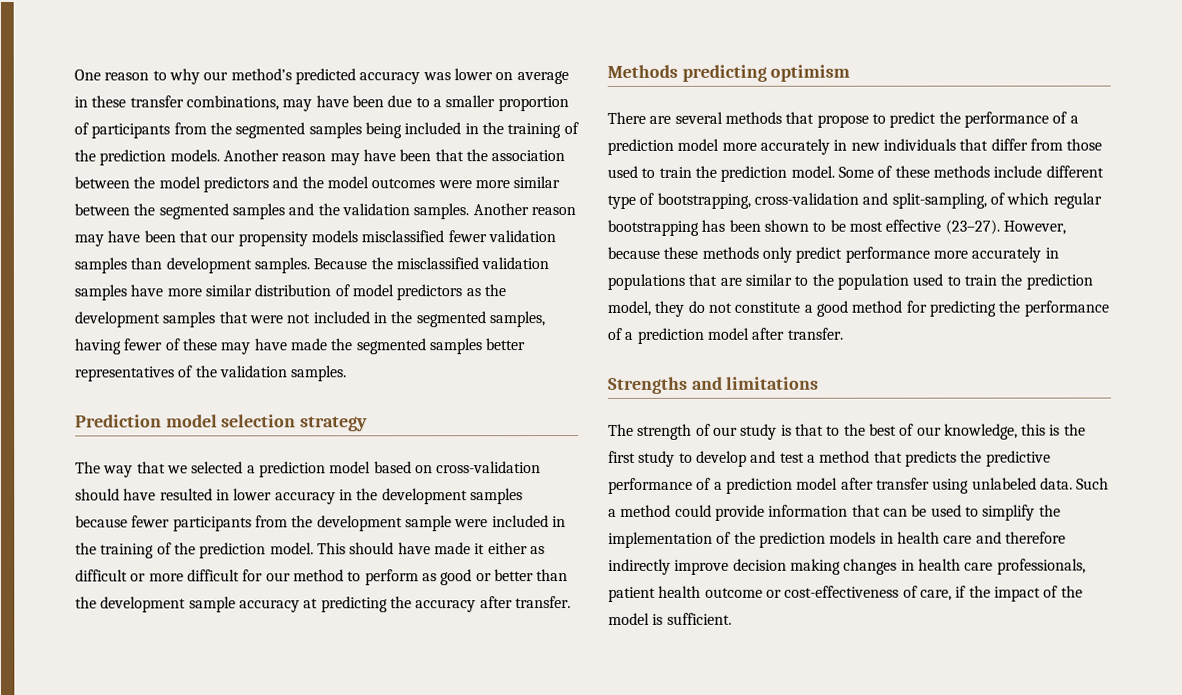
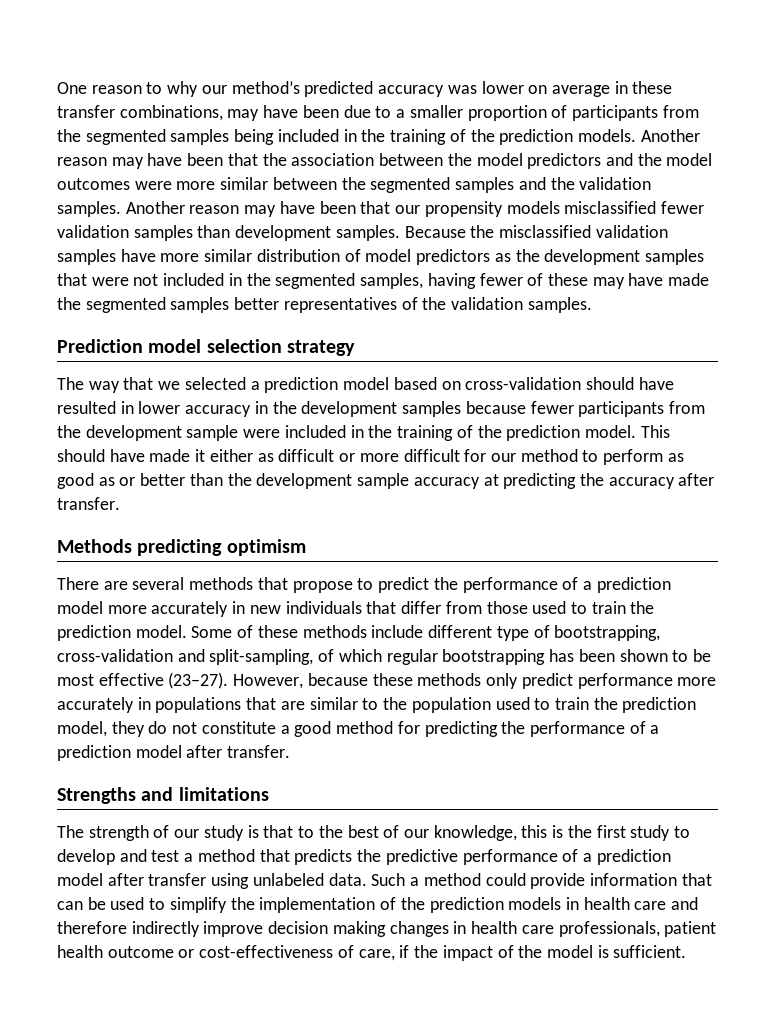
- This should have made it either as difficult or more difficult for our method to perform as good or better than the development sample accuracy at predicting the accuracy after transfer.
+ This should have made it either as difficult or more difficult for our method to perform as good as or better than the development sample accuracy at predicting the accuracy after transfer.

